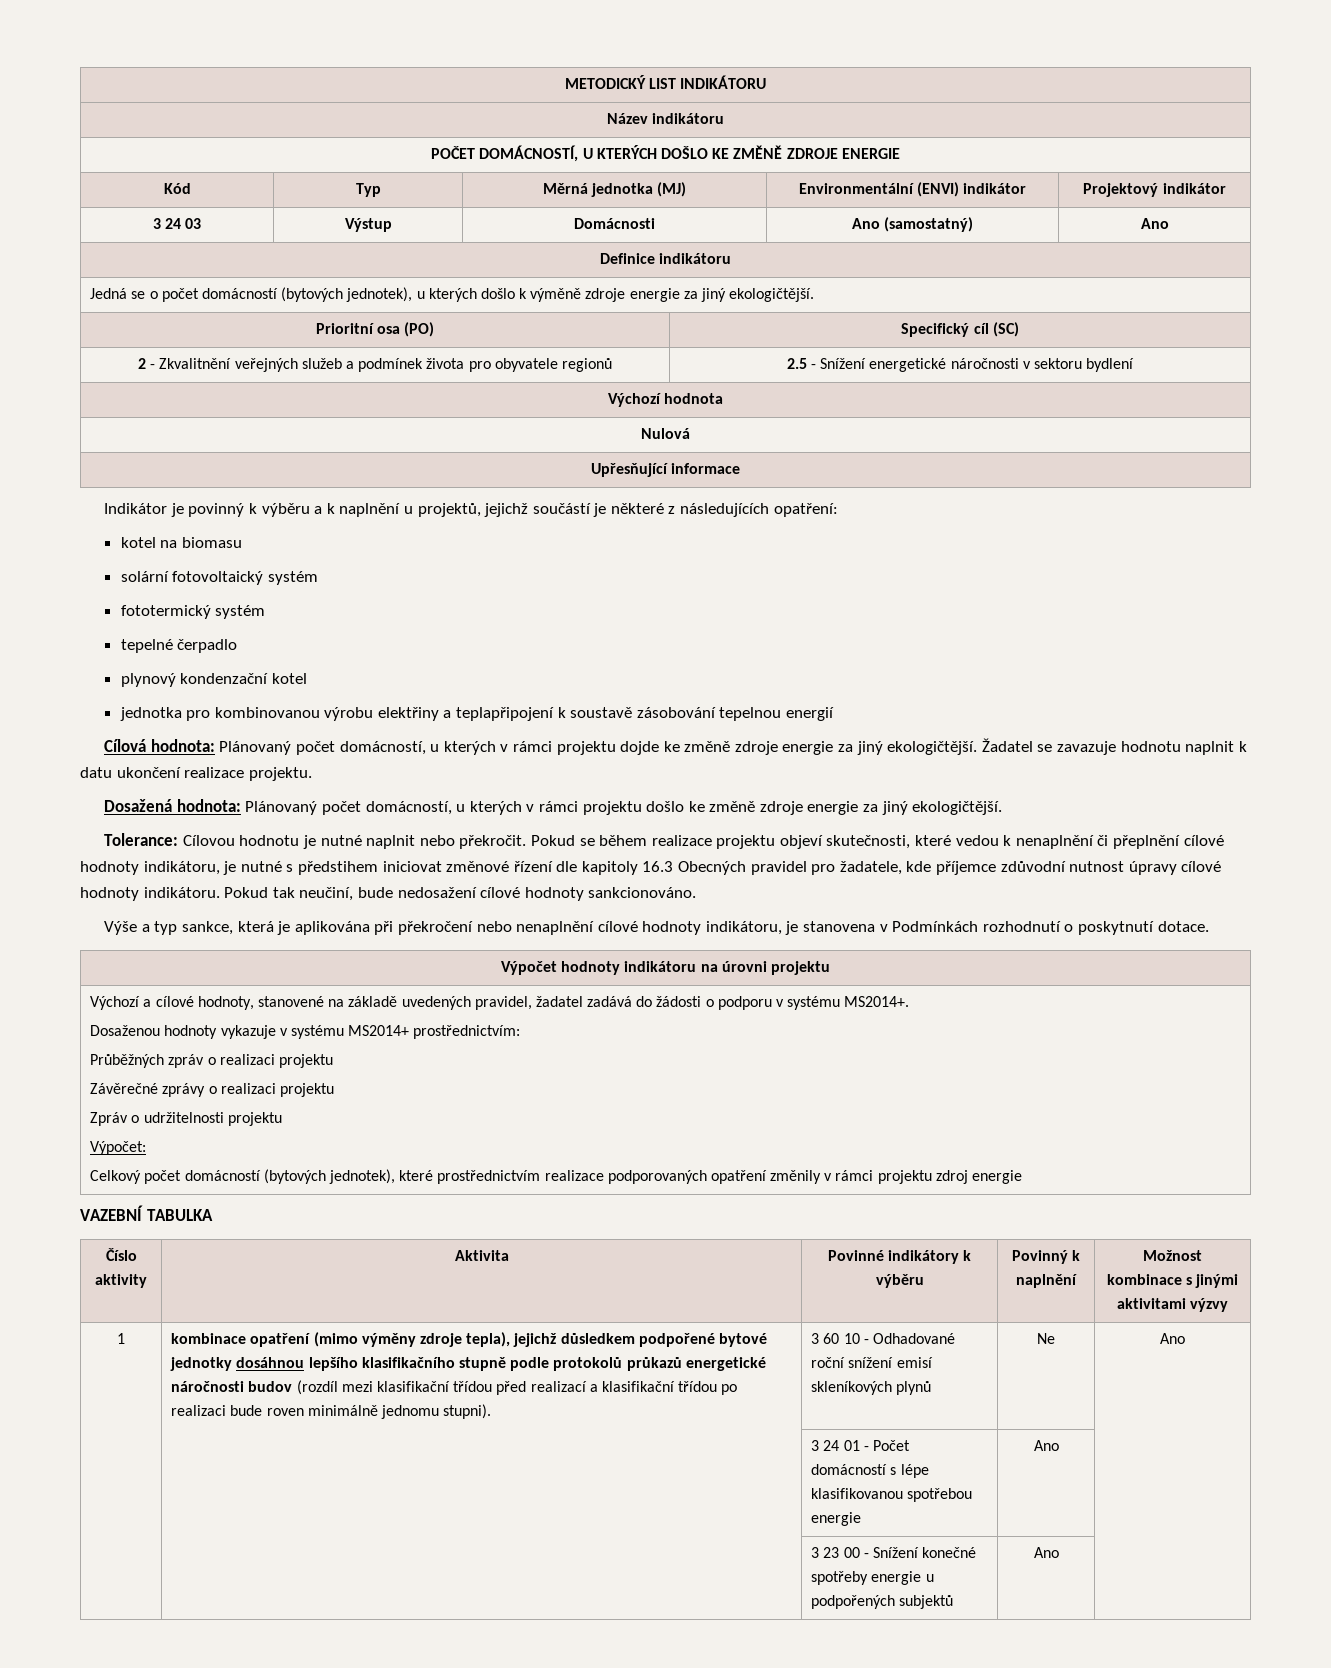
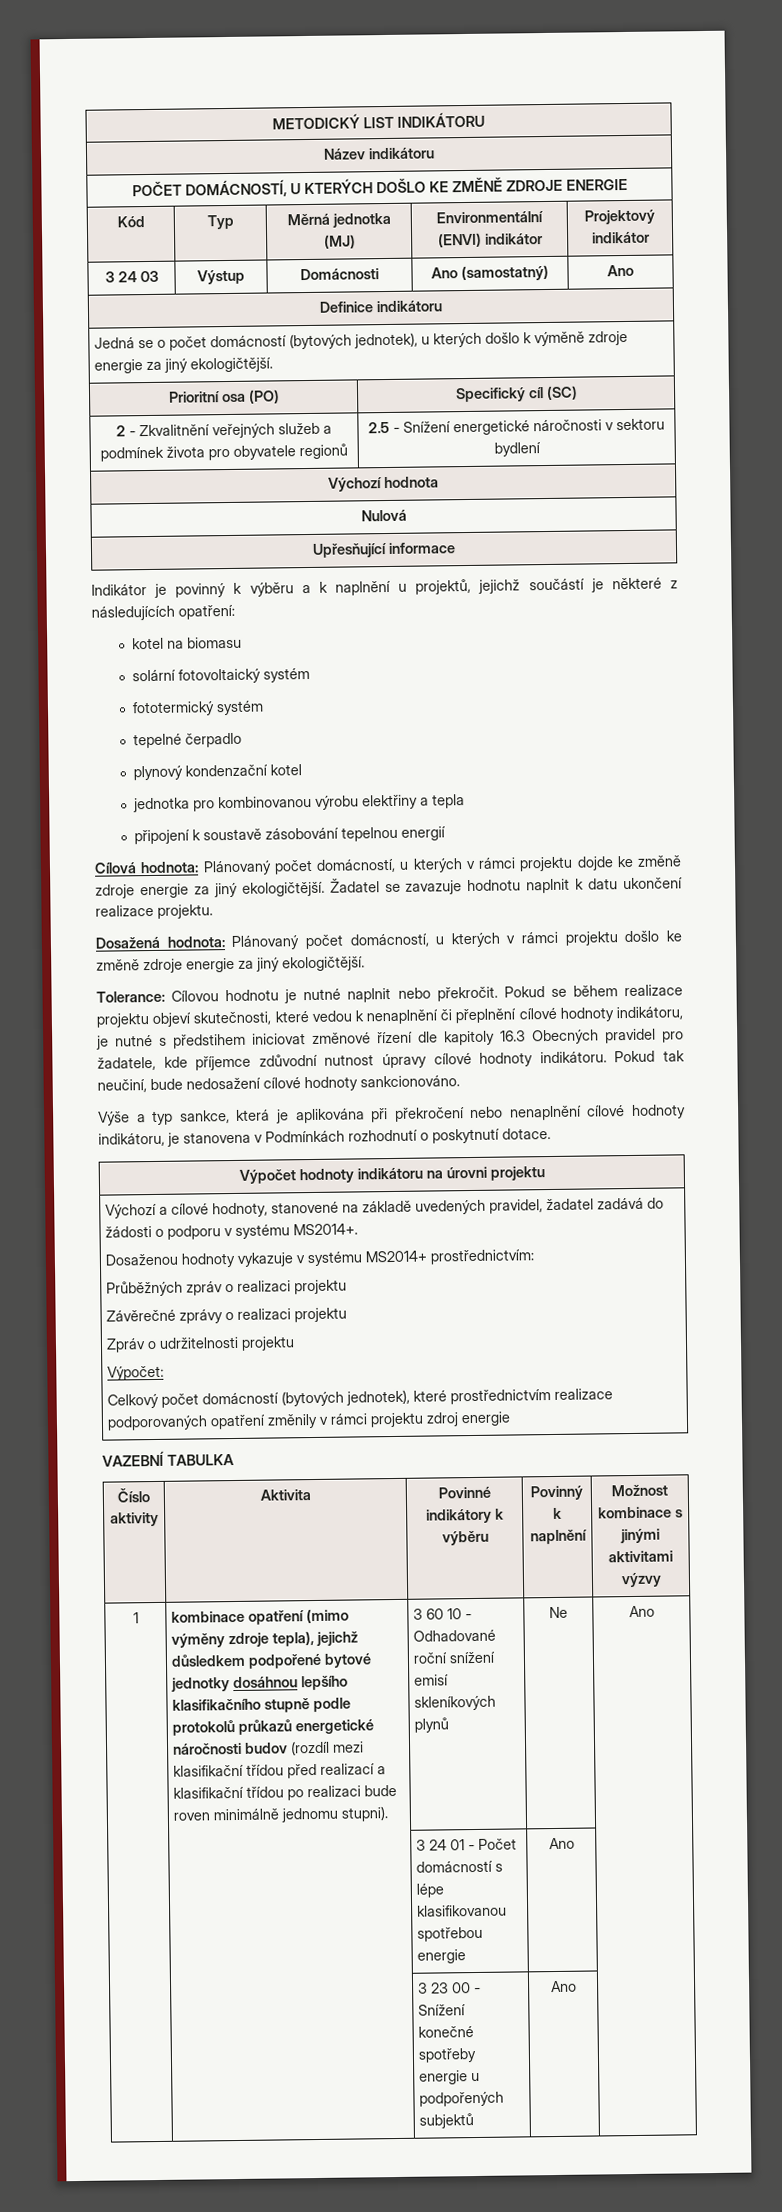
- jednotka pro kombinovanou výrobu elektřiny a teplapřipojení k soustavě zásobování tepelnou energií
+ jednotka pro kombinovanou výrobu elektřiny a tepla
+ připojení k soustavě zásobování tepelnou energií

